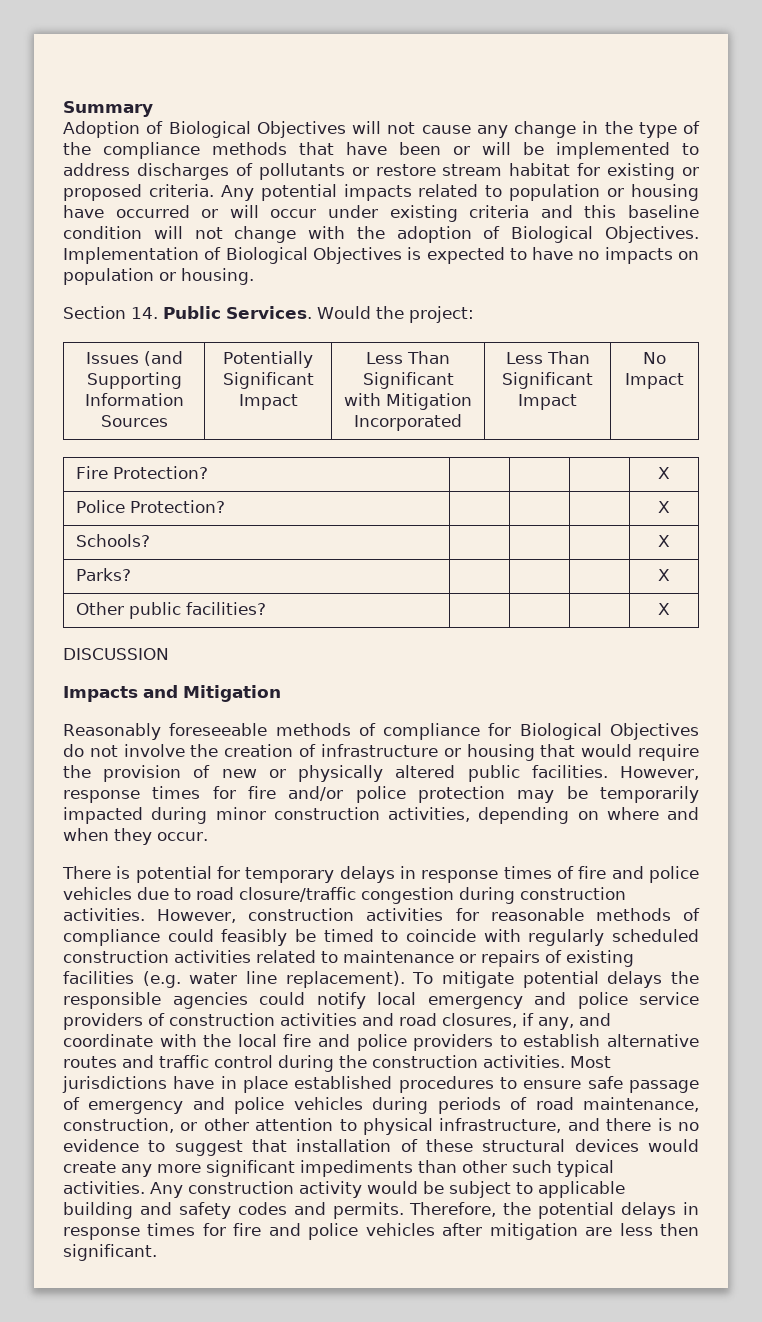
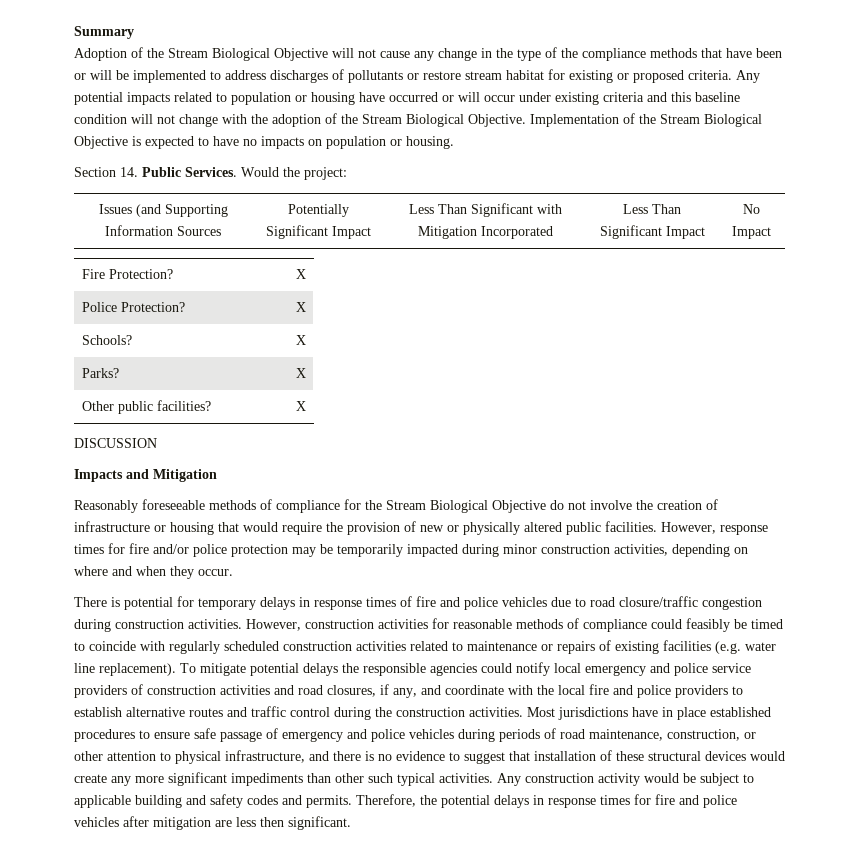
- Adoption of Biological Objectives will not cause any change in the type of the compliance methods that have been or will be implemented to address discharges of pollutants or restore stream habitat for existing or proposed criteria.
+ Adoption of the Stream Biological Objective will not cause any change in the type of the compliance methods that have been or will be implemented to address discharges of pollutants or restore stream habitat for existing or proposed criteria.
- Any potential impacts related to population or housing have occurred or will occur under existing criteria and this baseline condition will not change with the adoption of Biological Objectives. Implementation of Biological Objectives is expected to have no impacts on population or housing.
+ Any potential impacts related to population or housing have occurred or will occur under existing criteria and this baseline condition will not change with the adoption of the Stream Biological Objective. Implementation of the Stream Biological Objective is expected to have no impacts on population or housing.
- Reasonably foreseeable methods of compliance for Biological Objectives do not involve the creation of infrastructure or housing that would require the provision of new or physically altered public facilities.
+ Reasonably foreseeable methods of compliance for the Stream Biological Objective do not involve the creation of infrastructure or housing that would require the provision of new or physically altered public facilities.

